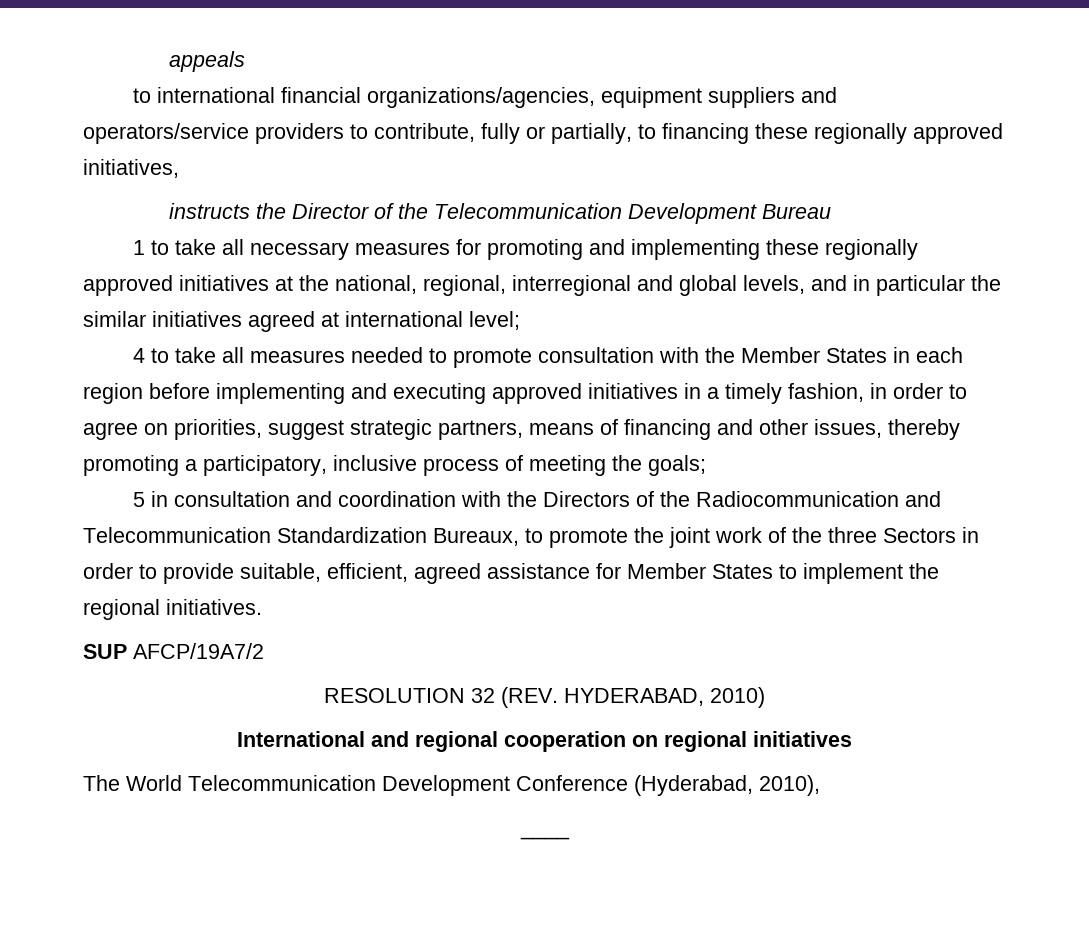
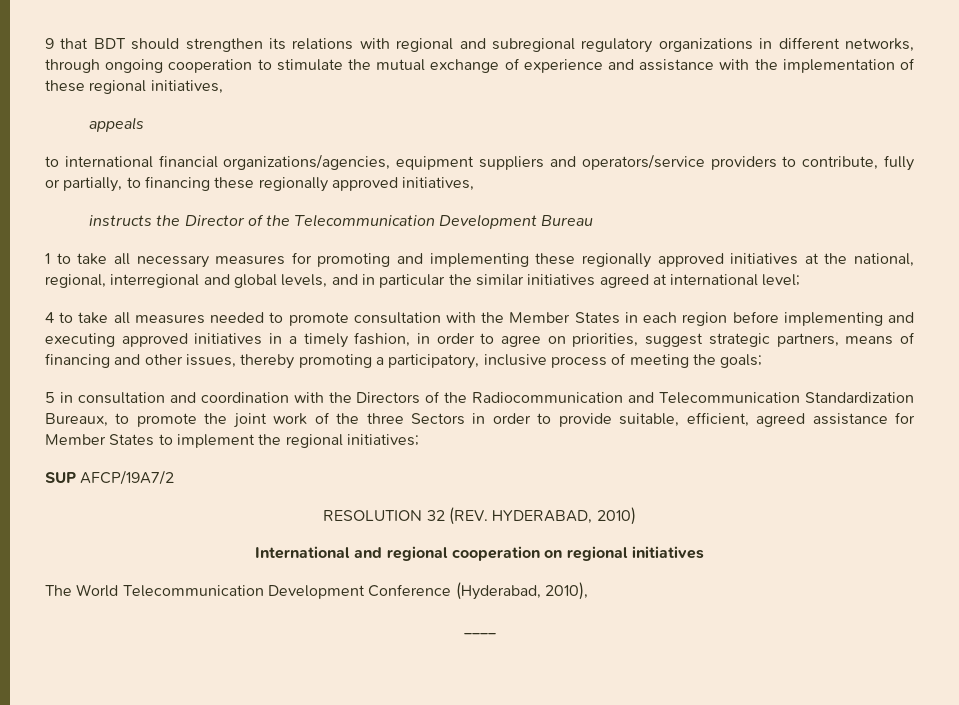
+ 9 that BDT should strengthen its relations with regional and subregional regulatory organizations in different networks, through ongoing cooperation to stimulate the mutual exchange of experience and assistance with the implementation of these regional initiatives,
- 5 in consultation and coordination with the Directors of the Radiocommunication and Telecommunication Standardization Bureaux, to promote the joint work of the three Sectors in order to provide suitable, efficient, agreed assistance for Member States to implement the regional initiatives.
+ 5 in consultation and coordination with the Directors of the Radiocommunication and Telecommunication Standardization Bureaux, to promote the joint work of the three Sectors in order to provide suitable, efficient, agreed assistance for Member States to implement the regional initiatives;

